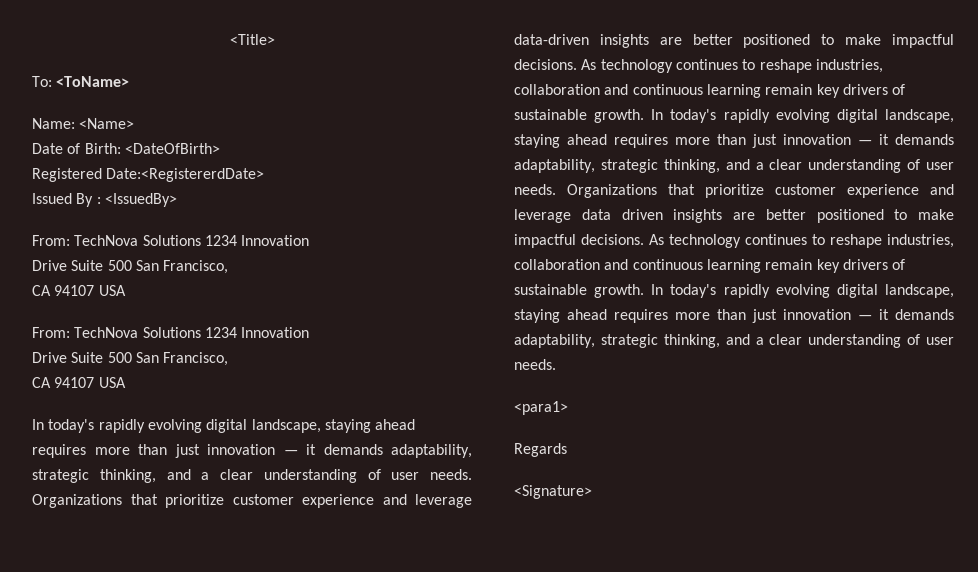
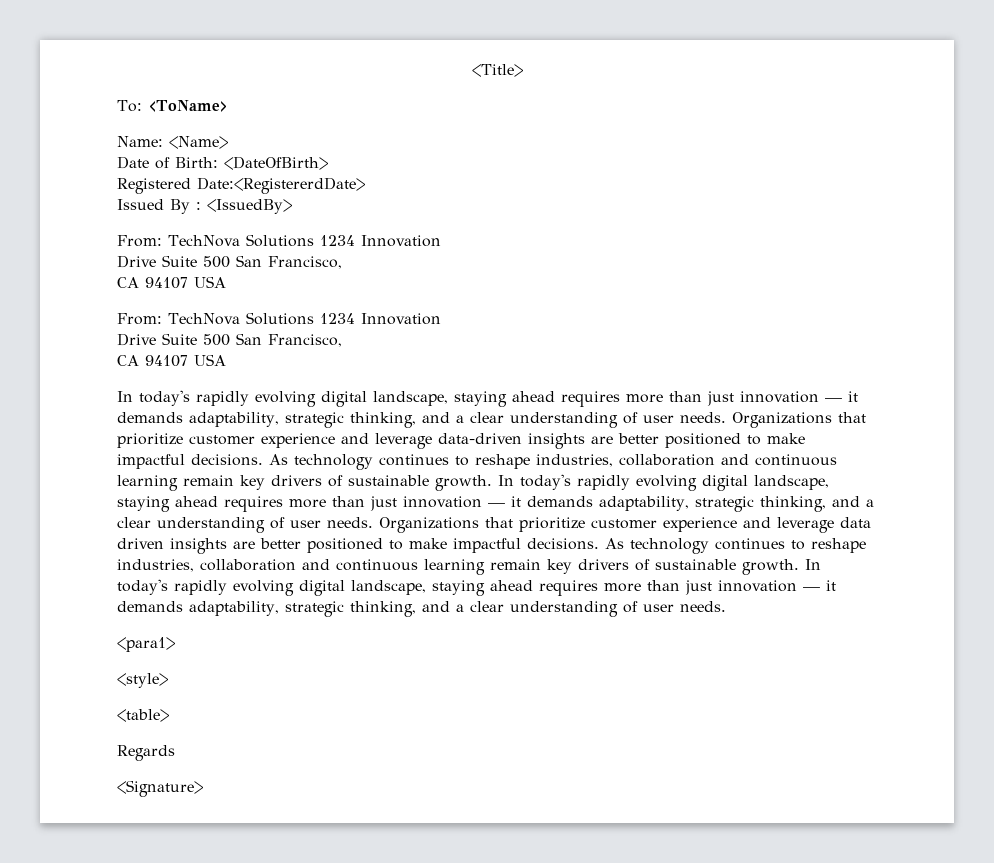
+ <style>
+ <table>

